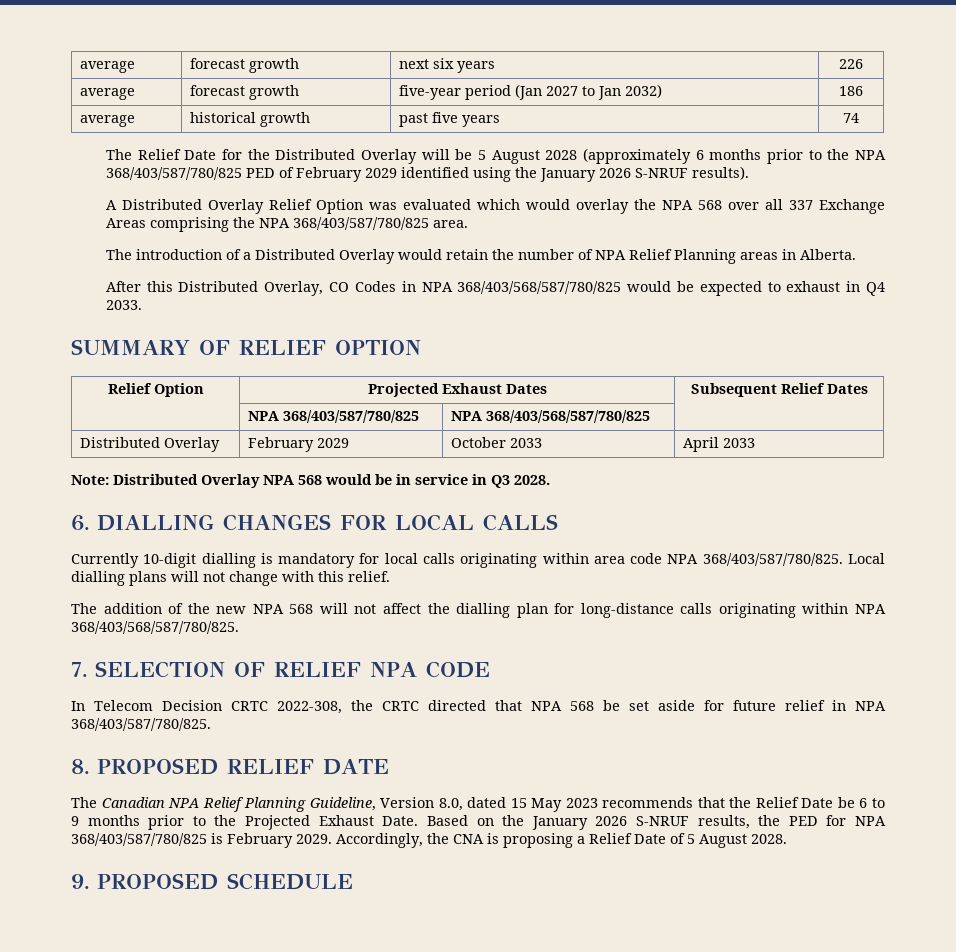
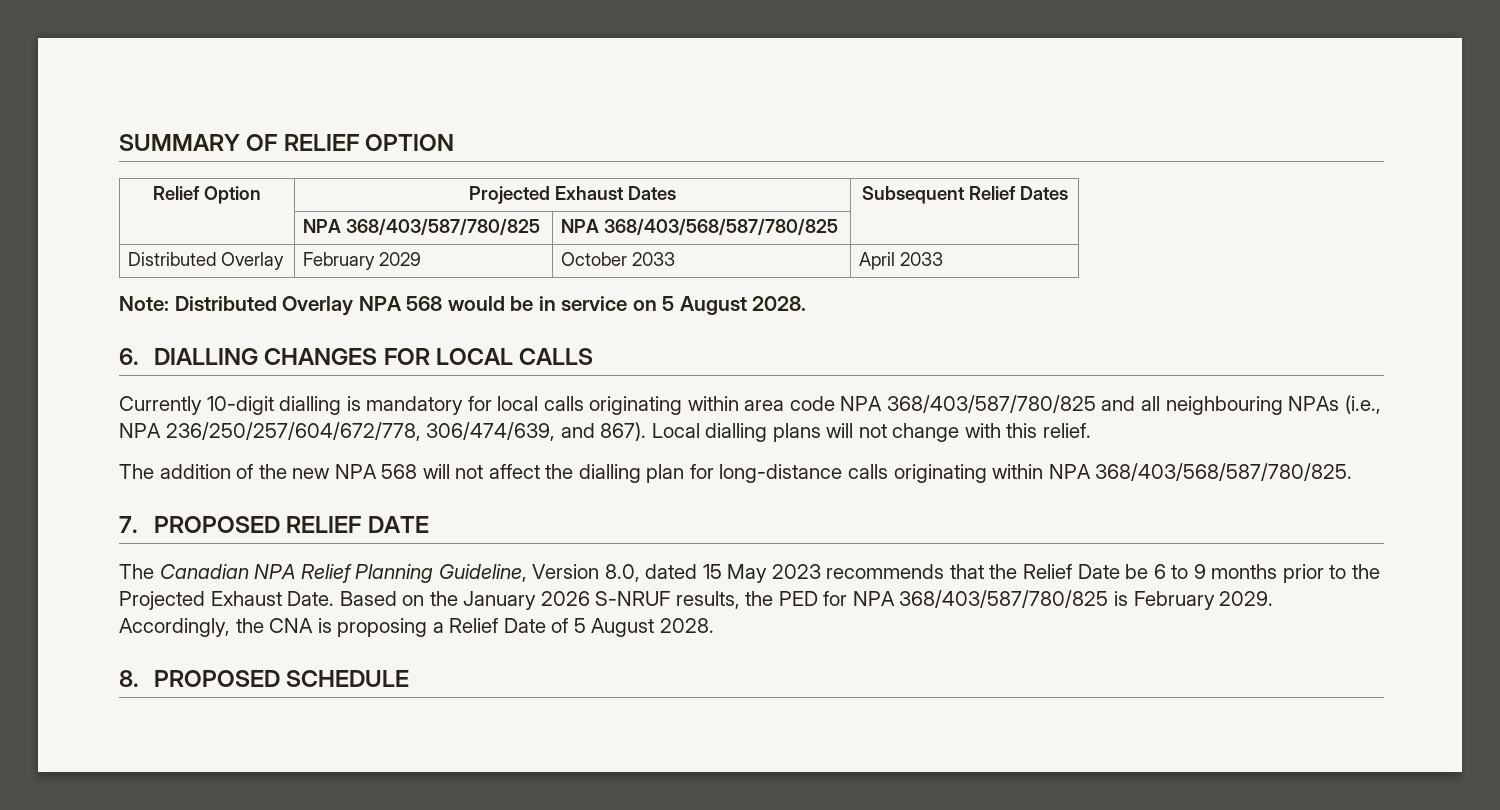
- average | forecast growth | next six years | 226
- average | forecast growth | five-year period (Jan 2027 to Jan 2032) | 186
- average | historical growth | past five years | 74
- The Relief Date for the Distributed Overlay will be 5 August 2028 (approximately 6 months prior to the NPA 368/403/587/780/825 PED of February 2029 identified using the January 2026 S-NRUF results).
- A Distributed Overlay Relief Option was evaluated which would overlay the NPA 568 over all 337 Exchange Areas comprising the NPA 368/403/587/780/825 area.
- The introduction of a Distributed Overlay would retain the number of NPA Relief Planning areas in Alberta.
- After this Distributed Overlay, CO Codes in NPA 368/403/568/587/780/825 would be expected to exhaust in Q4 2033.
- Note: Distributed Overlay NPA 568 would be in service in Q3 2028.
+ Note: Distributed Overlay NPA 568 would be in service on 5 August 2028.
- Currently 10-digit dialling is mandatory for local calls originating within area code NPA 368/403/587/780/825.
+ Currently 10-digit dialling is mandatory for local calls originating within area code NPA 368/403/587/780/825 and all neighbouring NPAs (i.e., NPA 236/250/257/604/672/778, 306/474/639, and 867).
- 7. SELECTION OF RELIEF NPA CODE
- In Telecom Decision CRTC 2022-308, the CRTC directed that NPA 568 be set aside for future relief in NPA 368/403/587/780/825.
- 8. PROPOSED RELIEF DATE
+ 7. PROPOSED RELIEF DATE
- 9. PROPOSED SCHEDULE
+ 8. PROPOSED SCHEDULE

